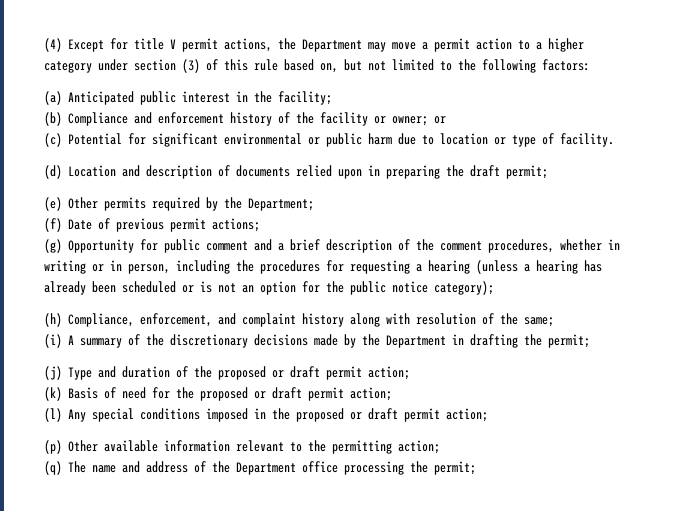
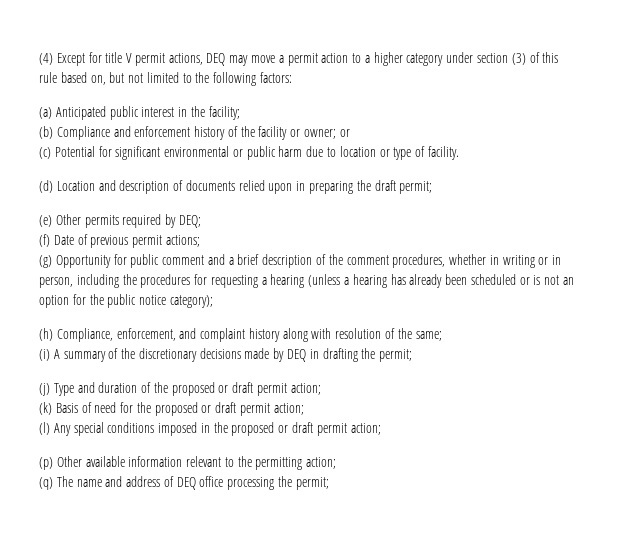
- (4) Except for title V permit actions, the Department may move a permit action to a higher category under section (3) of this rule based on, but not limited to the following factors:
+ (4) Except for title V permit actions, DEQ may move a permit action to a higher category under section (3) of this rule based on, but not limited to the following factors:
- (e) Other permits required by the Department;
+ (e) Other permits required by DEQ;
- (i) A summary of the discretionary decisions made by the Department in drafting the permit;
+ (i) A summary of the discretionary decisions made by DEQ in drafting the permit;
- (q) The name and address of the Department office processing the permit;
+ (q) The name and address of DEQ office processing the permit;

